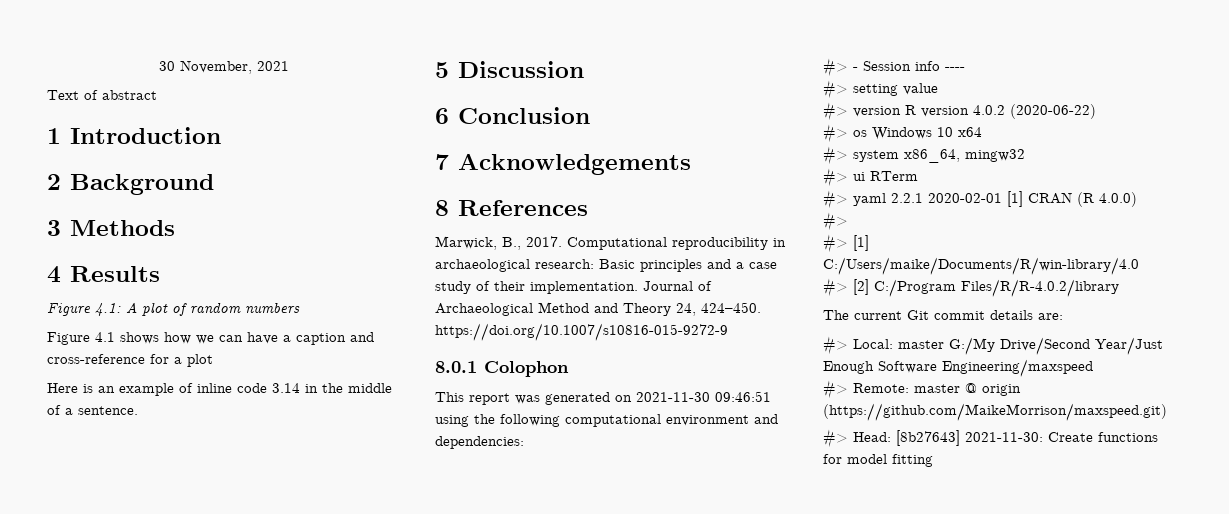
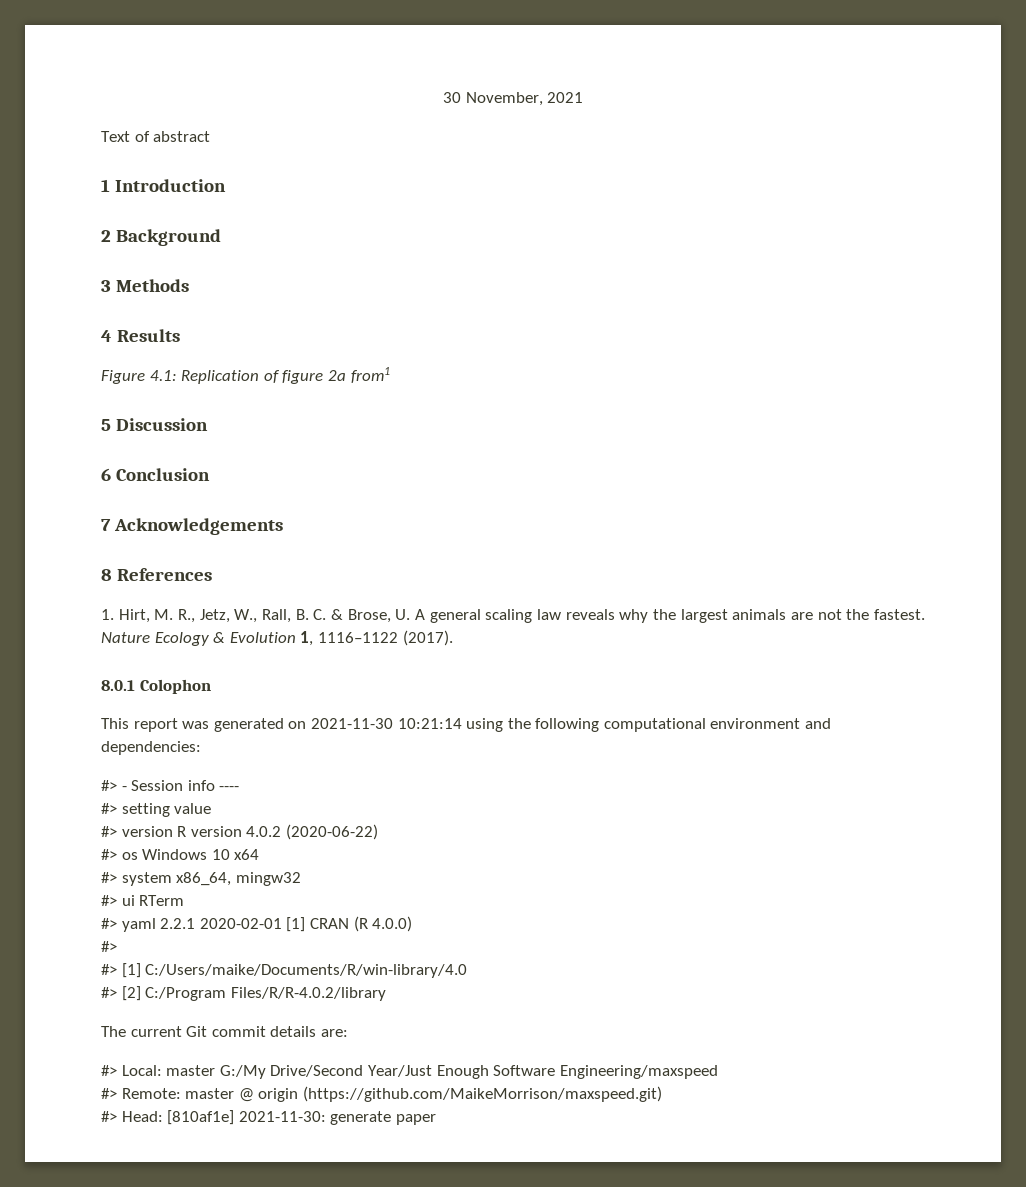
- Figure 4.1: A plot of random numbers
- Figure 4.1 shows how we can have a caption and cross-reference for a plot
- Here is an example of inline code 3.14 in the middle of a sentence.
+ Figure 4.1: Replication of figure 2a from1
- Marwick, B., 2017. Computational reproducibility in archaeological research: Basic principles and a case study of their implementation. Journal of Archaeological Method and Theory 24, 424–450. https://doi.org/10.1007/s10816-015-9272-9
+ 1. Hirt, M. R., Jetz, W., Rall, B. C. & Brose, U. A general scaling law reveals why the largest animals are not the fastest. Nature Ecology & Evolution 1, 1116–1122 (2017).
- This report was generated on 2021-11-30 09:46:51 using the following computational environment and dependencies:
+ This report was generated on 2021-11-30 10:21:14 using the following computational environment and dependencies:
- #> Head: [8b27643] 2021-11-30: Create functions for model fitting
+ #> Head: [810af1e] 2021-11-30: generate paper

